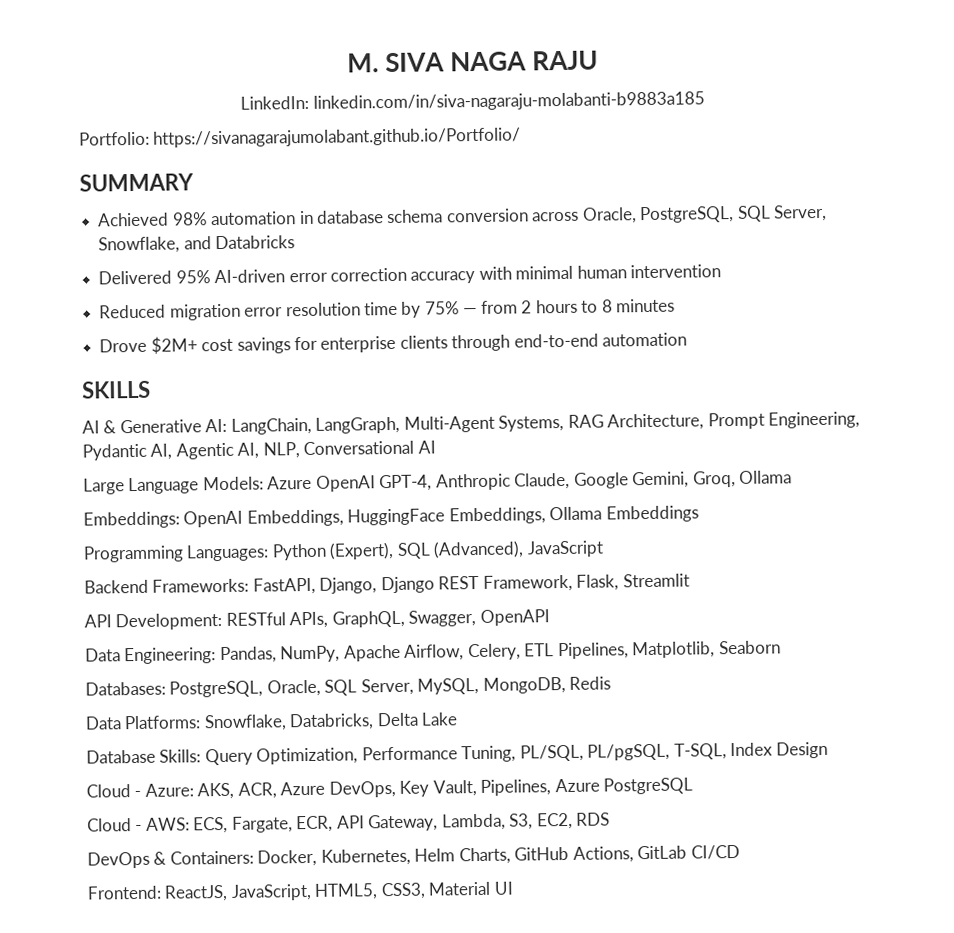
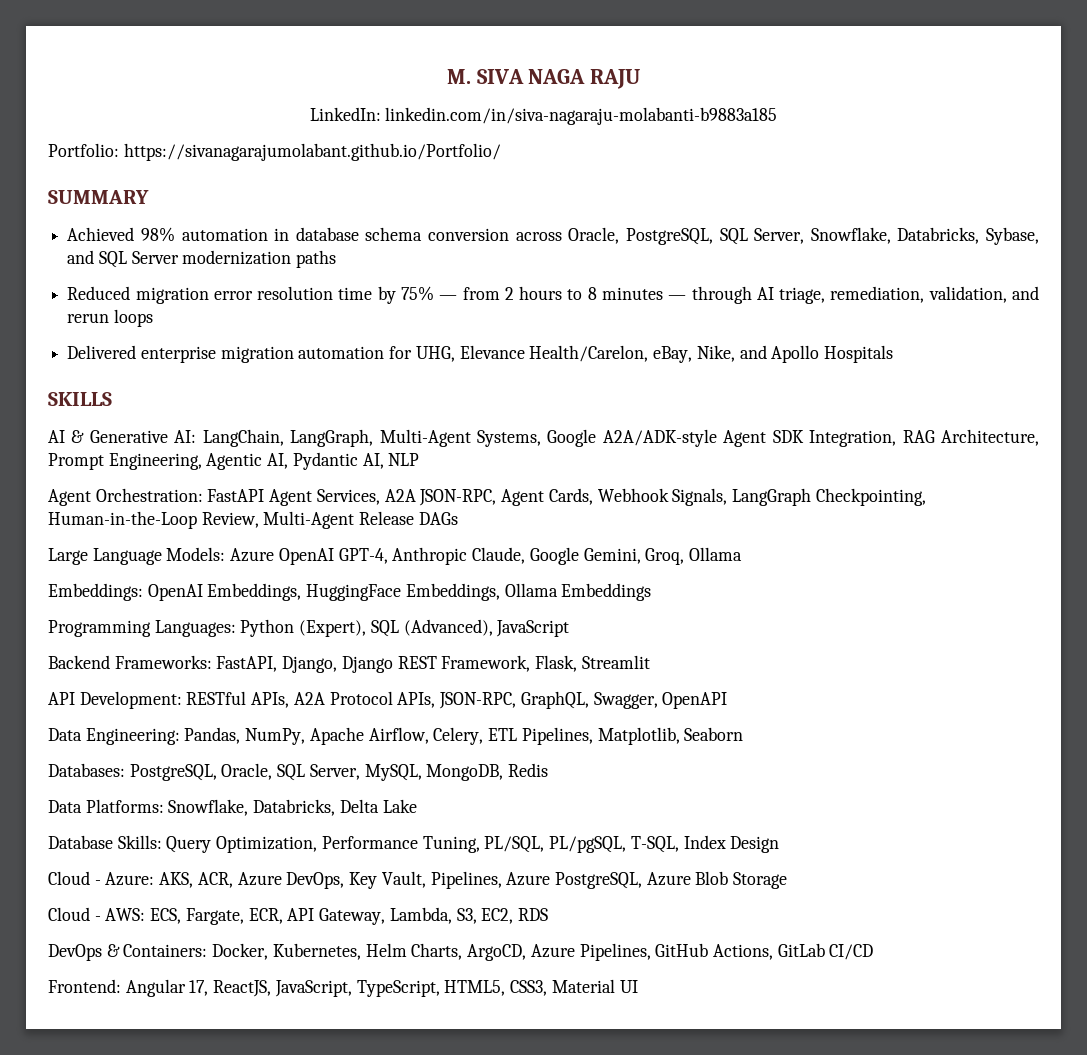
- Achieved 98% automation in database schema conversion across Oracle, PostgreSQL, SQL Server, Snowflake, and Databricks
- Delivered 95% AI-driven error correction accuracy with minimal human intervention
+ Achieved 98% automation in database schema conversion across Oracle, PostgreSQL, SQL Server, Snowflake, Databricks, Sybase, and SQL Server modernization paths
- Reduced migration error resolution time by 75% — from 2 hours to 8 minutes
- Drove $2M+ cost savings for enterprise clients through end-to-end automation
+ Reduced migration error resolution time by 75% — from 2 hours to 8 minutes — through AI triage, remediation, validation, and rerun loops
+ Delivered enterprise migration automation for UHG, Elevance Health/Carelon, eBay, Nike, and Apollo Hospitals
- AI & Generative AI: LangChain, LangGraph, Multi-Agent Systems, RAG Architecture, Prompt Engineering, Pydantic AI, Agentic AI, NLP, Conversational AI
+ AI & Generative AI: LangChain, LangGraph, Multi-Agent Systems, Google A2A/ADK-style Agent SDK Integration, RAG Architecture, Prompt Engineering, Agentic AI, Pydantic AI, NLP
+ Agent Orchestration: FastAPI Agent Services, A2A JSON-RPC, Agent Cards, Webhook Signals, LangGraph Checkpointing, Human-in-the-Loop Review, Multi-Agent Release DAGs
- API Development: RESTful APIs, GraphQL, Swagger, OpenAPI
+ API Development: RESTful APIs, A2A Protocol APIs, JSON-RPC, GraphQL, Swagger, OpenAPI
- Cloud - Azure: AKS, ACR, Azure DevOps, Key Vault, Pipelines, Azure PostgreSQL
+ Cloud - Azure: AKS, ACR, Azure DevOps, Key Vault, Pipelines, Azure PostgreSQL, Azure Blob Storage
- DevOps & Containers: Docker, Kubernetes, Helm Charts, GitHub Actions, GitLab CI/CD
+ DevOps & Containers: Docker, Kubernetes, Helm Charts, ArgoCD, Azure Pipelines, GitHub Actions, GitLab CI/CD
- Frontend: ReactJS, JavaScript, HTML5, CSS3, Material UI
+ Frontend: Angular 17, ReactJS, JavaScript, TypeScript, HTML5, CSS3, Material UI

